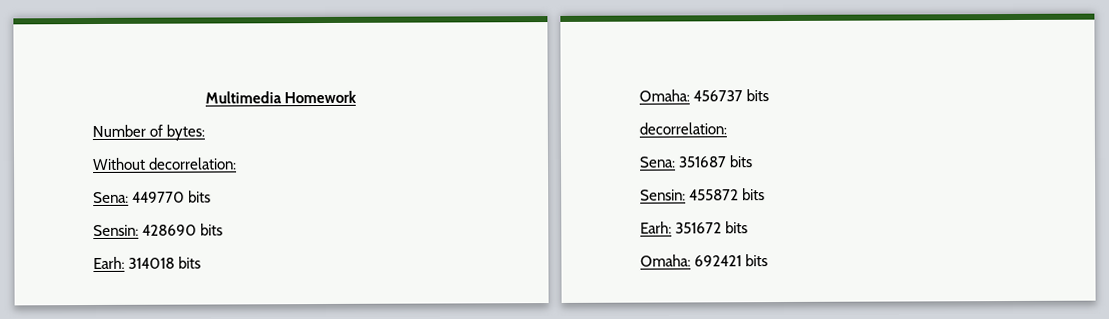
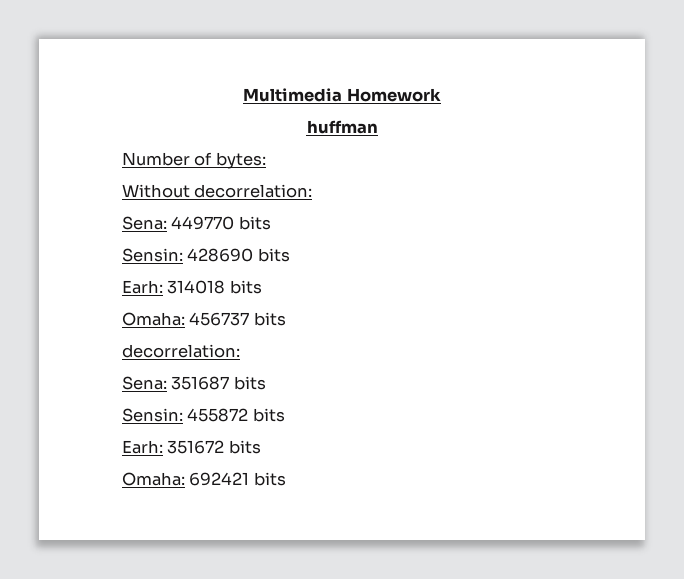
+ huffman

